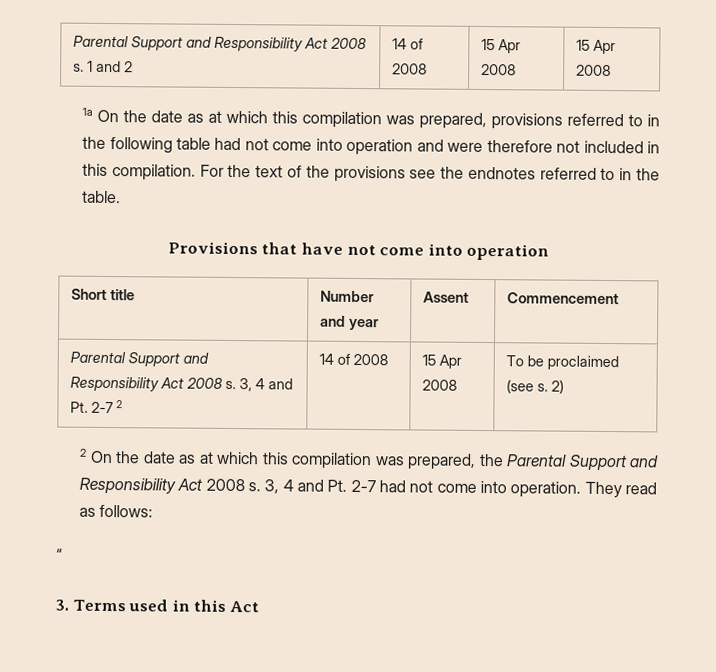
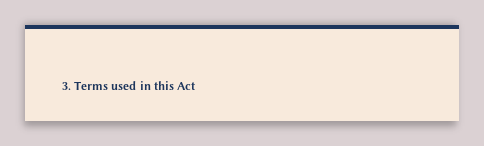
- Parental Support and Responsibility Act 2008 s. 1 and 2 | 14 of 2008 | 15 Apr 2008 | 15 Apr 2008
- 1a On the date as at which this compilation was prepared, provisions referred to in the following table had not come into operation and were therefore not included in this compilation. For the text of the provisions see the endnotes referred to in the table.
- Provisions that have not come into operation
- Short title | Number and year | Assent | Commencement
- Parental Support and Responsibility Act 2008 s. 3, 4 and Pt. 2-7 2 | 14 of 2008 | 15 Apr 2008 | To be proclaimed (see s. 2)
- 2 On the date as at which this compilation was prepared, the Parental Support and Responsibility Act 2008 s. 3, 4 and Pt. 2-7 had not come into operation. They read as follows:
- “

